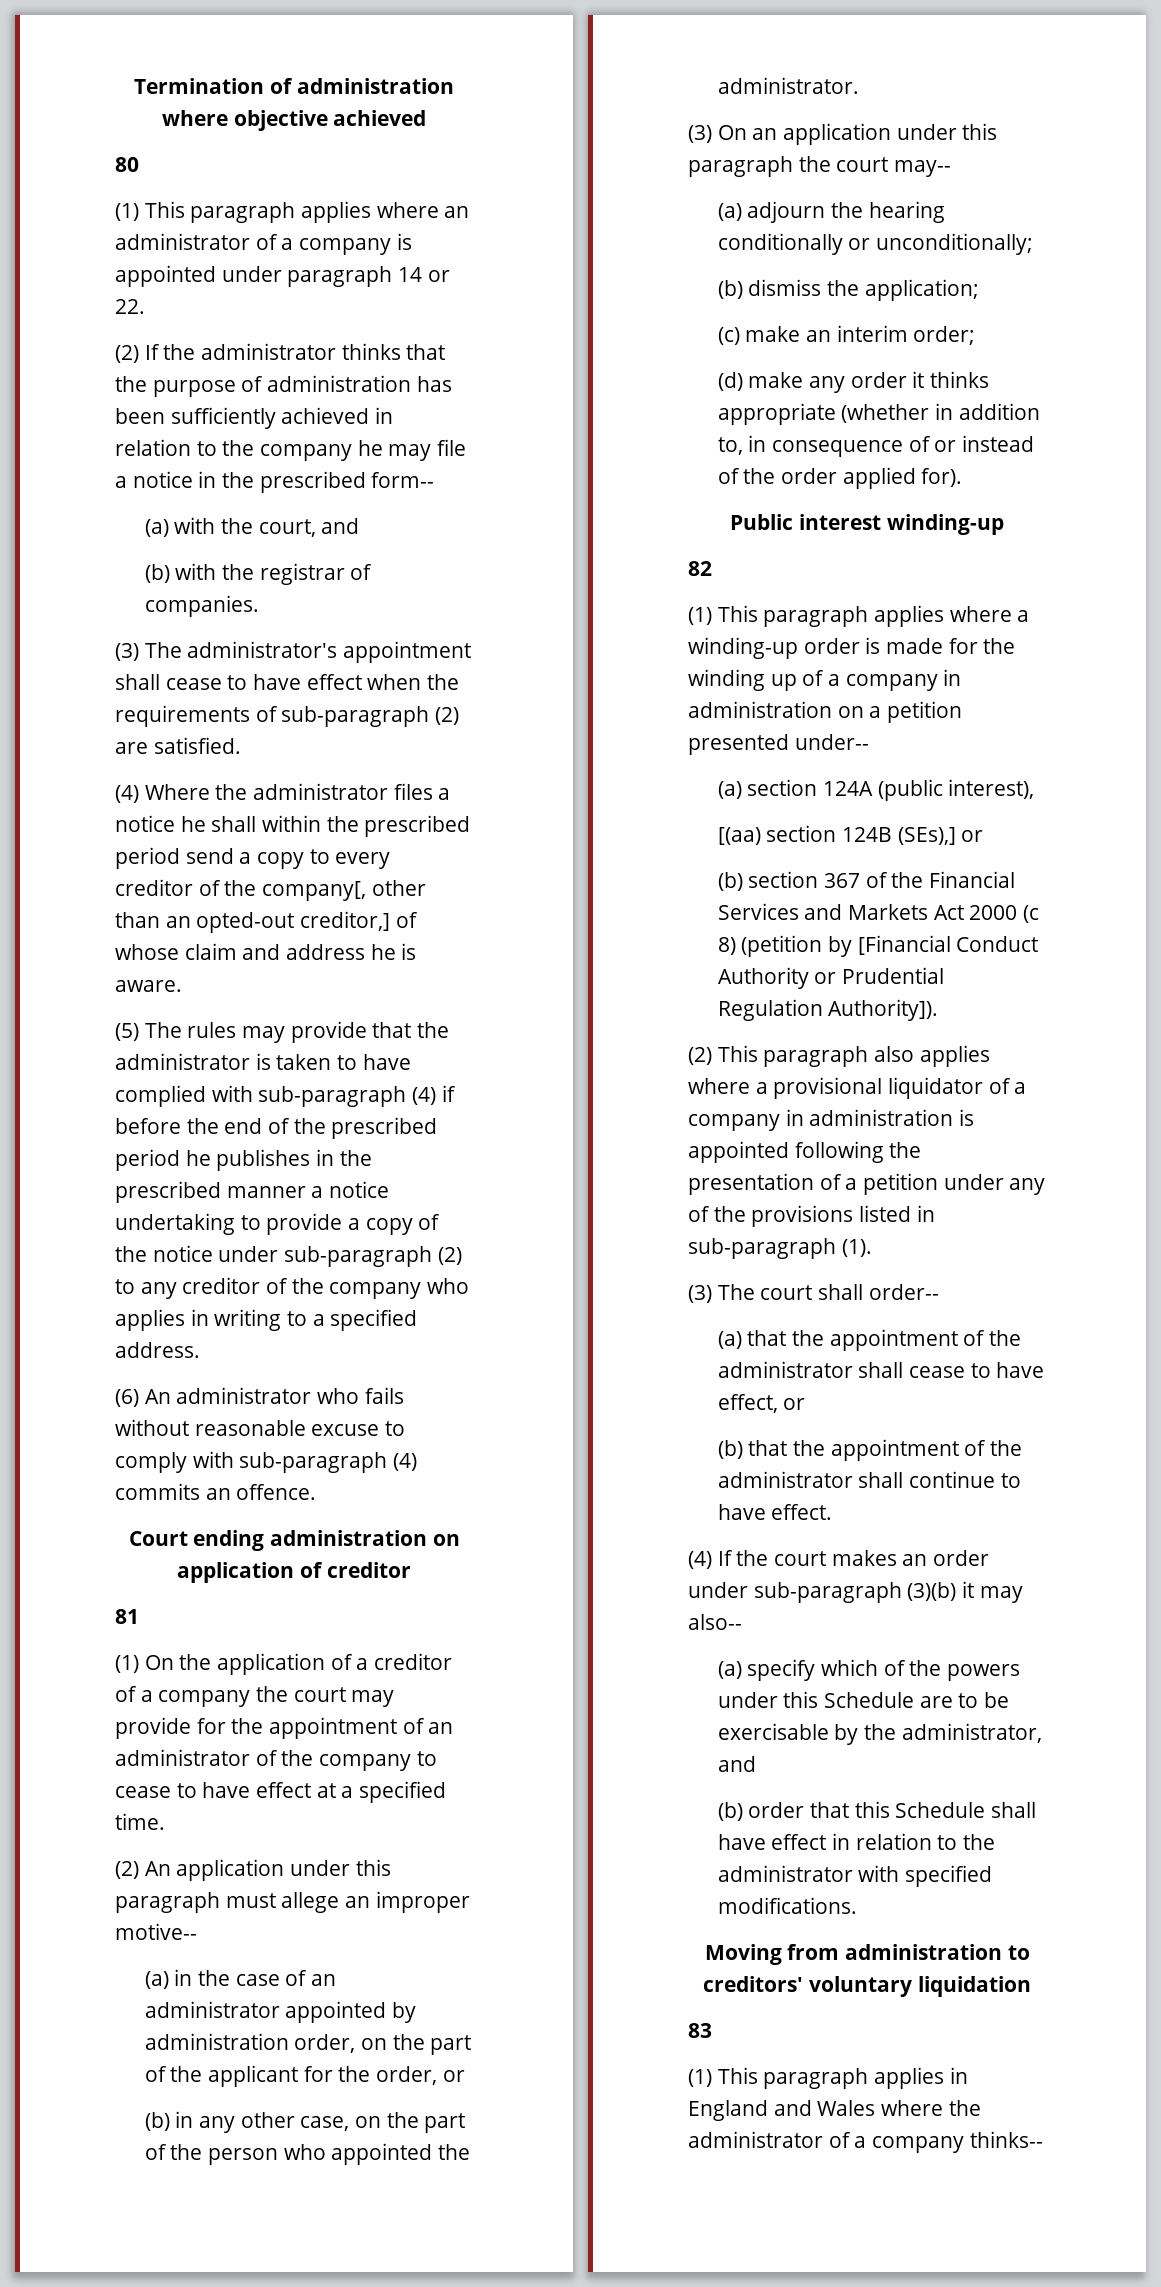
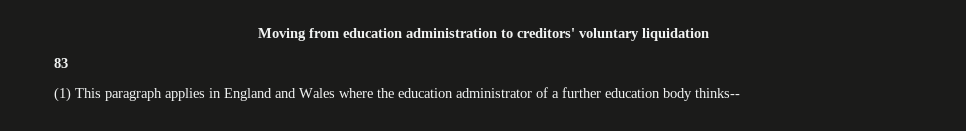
- Termination of administration where objective achieved
- 80
- (1) This paragraph applies where an administrator of a company is appointed under paragraph 14 or 22.
- (2) If the administrator thinks that the purpose of administration has been sufficiently achieved in relation to the company he may file a notice in the prescribed form--
- (a) with the court, and
- (b) with the registrar of companies.
- (3) The administrator's appointment shall cease to have effect when the requirements of sub-paragraph (2) are satisfied.
- (4) Where the administrator files a notice he shall within the prescribed period send a copy to every creditor of the company[, other than an opted-out creditor,] of whose claim and address he is aware.
- (5) The rules may provide that the administrator is taken to have complied with sub-paragraph (4) if before the end of the prescribed period he publishes in the prescribed manner a notice undertaking to provide a copy of the notice under sub-paragraph (2) to any creditor of the company who applies in writing to a specified address.
- (6) An administrator who fails without reasonable excuse to comply with sub-paragraph (4) commits an offence.
- Court ending administration on application of creditor
- 81
- (1) On the application of a creditor of a company the court may provide for the appointment of an administrator of the company to cease to have effect at a specified time.
- (2) An application under this paragraph must allege an improper motive--
- (a) in the case of an administrator appointed by administration order, on the part of the applicant for the order, or
- (b) in any other case, on the part of the person who appointed the administrator.
- (3) On an application under this paragraph the court may--
- (a) adjourn the hearing conditionally or unconditionally;
- (b) dismiss the application;
- (c) make an interim order;
- (d) make any order it thinks appropriate (whether in addition to, in consequence of or instead of the order applied for).
- Public interest winding-up
- 82
- (1) This paragraph applies where a winding-up order is made for the winding up of a company in administration on a petition presented under--
- (a) section 124A (public interest),
- [(aa) section 124B (SEs),] or
- (b) section 367 of the Financial Services and Markets Act 2000 (c 8) (petition by [Financial Conduct Authority or Prudential Regulation Authority]).
- (2) This paragraph also applies where a provisional liquidator of a company in administration is appointed following the presentation of a petition under any of the provisions listed in sub-paragraph (1).
- (3) The court shall order--
- (a) that the appointment of the administrator shall cease to have effect, or
- (b) that the appointment of the administrator shall continue to have effect.
- (4) If the court makes an order under sub-paragraph (3)(b) it may also--
- (a) specify which of the powers under this Schedule are to be exercisable by the administrator, and
- (b) order that this Schedule shall have effect in relation to the administrator with specified modifications.
- Moving from administration to creditors' voluntary liquidation
+ Moving from education administration to creditors' voluntary liquidation
- (1) This paragraph applies in England and Wales where the administrator of a company thinks--
+ (1) This paragraph applies in England and Wales where the education administrator of a further education body thinks--

